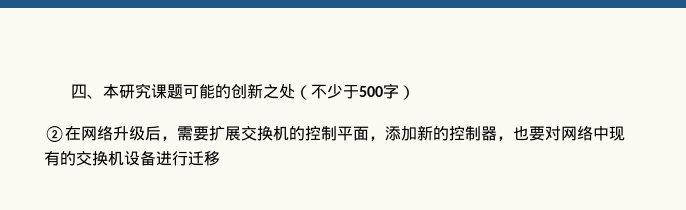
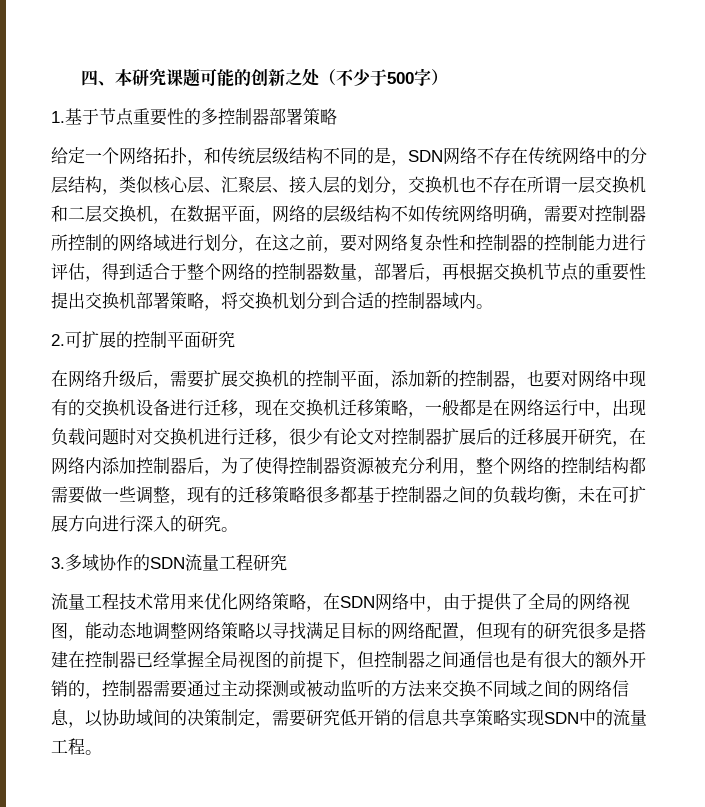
- ②在网络升级后，需要扩展交换机的控制平面，添加新的控制器，也要对网络中现有的交换机设备进行迁移
+ 1.基于节点重要性的多控制器部署策略
+ 给定一个网络拓扑，和传统层级结构不同的是，SDN网络不存在传统网络中的分层结构，类似核心层、汇聚层、接入层的划分，交换机也不存在所谓一层交换机和二层交换机，在数据平面，网络的层级结构不如传统网络明确，需要对控制器所控制的网络域进行划分，在这之前，要对网络复杂性和控制器的控制能力进行评估，得到适合于整个网络的控制器数量，部署后，再根据交换机节点的重要性提出交换机部署策略，将交换机划分到合适的控制器域内。
+ 2.可扩展的控制平面研究
+ 在网络升级后，需要扩展交换机的控制平面，添加新的控制器，也要对网络中现有的交换机设备进行迁移，现在交换机迁移策略，一般都是在网络运行中，出现负载问题时对交换机进行迁移，很少有论文对控制器扩展后的迁移展开研究，在网络内添加控制器后，为了使得控制器资源被充分利用，整个网络的控制结构都需要做一些调整，现有的迁移策略很多都基于控制器之间的负载均衡，未在可扩展方向进行深入的研究。
+ 3.多域协作的SDN流量工程研究
+ 流量工程技术常用来优化网络策略，在SDN网络中，由于提供了全局的网络视图，能动态地调整网络策略以寻找满足目标的网络配置，但现有的研究很多是搭建在控制器已经掌握全局视图的前提下，但控制器之间通信也是有很大的额外开销的，控制器需要通过主动探测或被动监听的方法来交换不同域之间的网络信息，以协助域间的决策制定，需要研究低开销的信息共享策略实现SDN中的流量工程。

